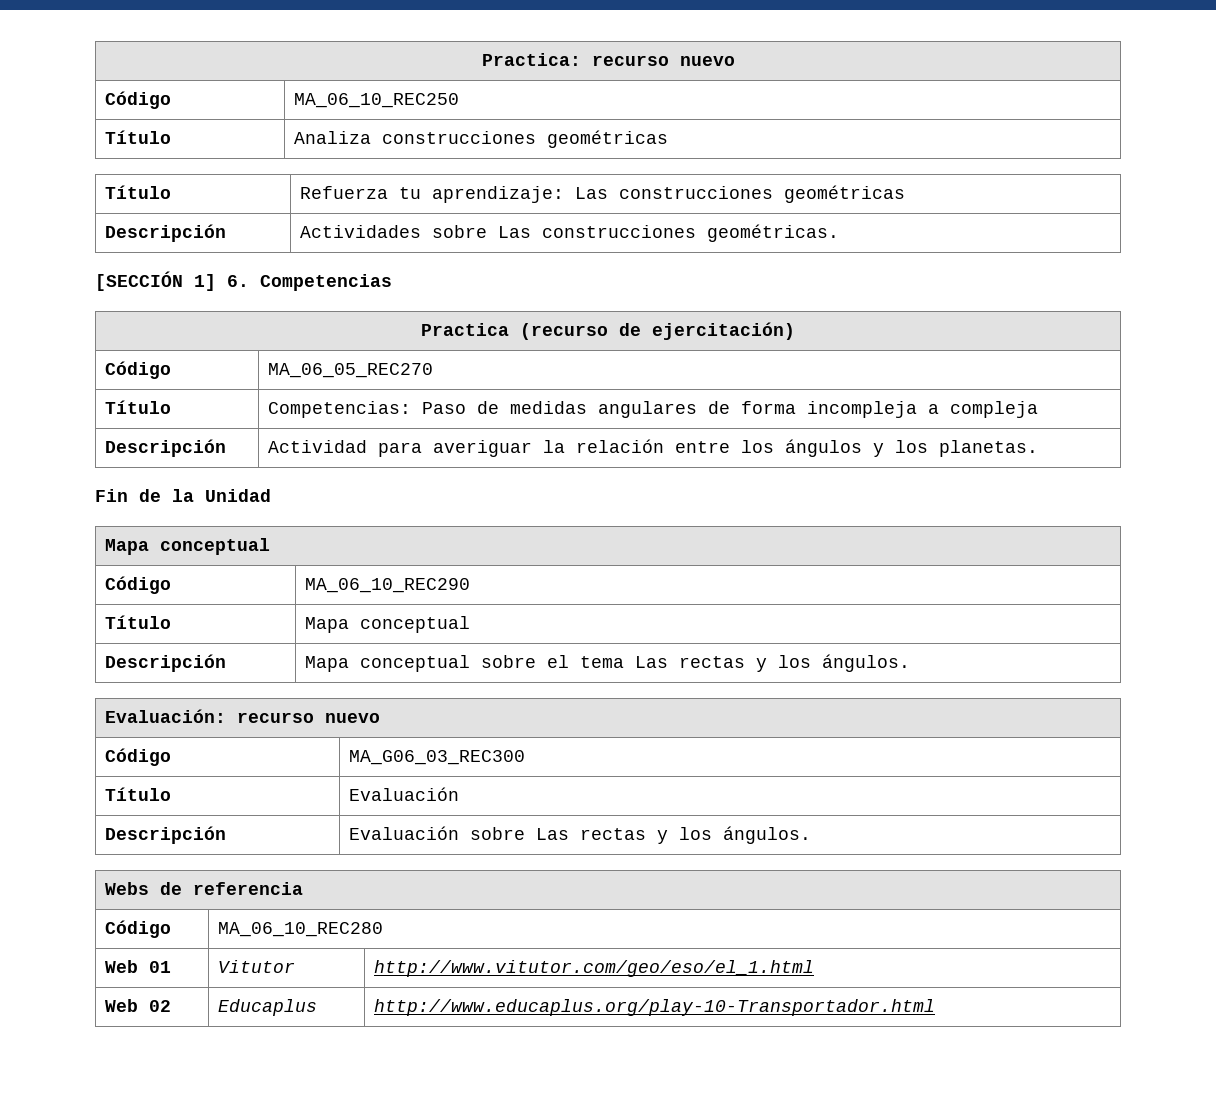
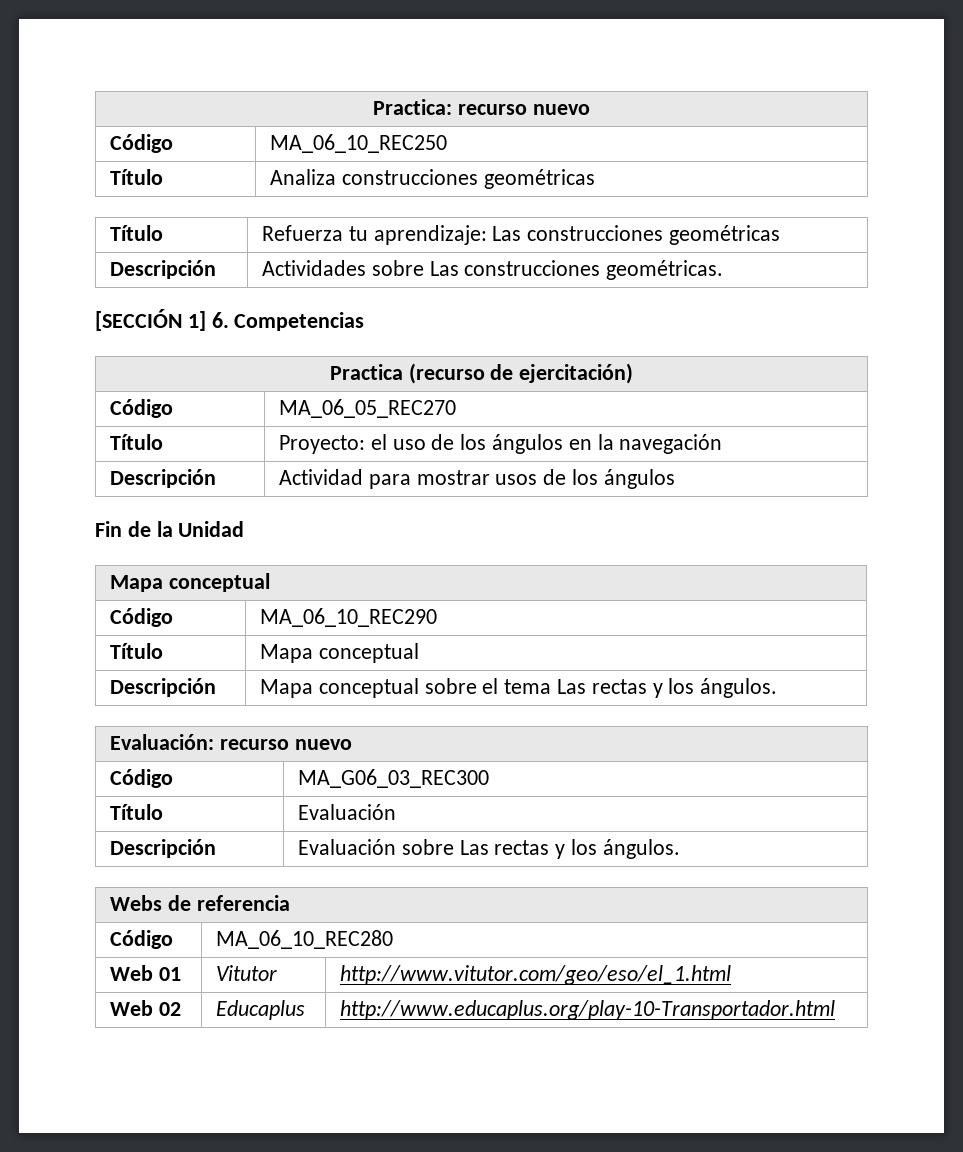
- Título | Competencias: Paso de medidas angulares de forma incompleja a compleja
+ Título | Proyecto: el uso de los ángulos en la navegación
- Descripción | Actividad para averiguar la relación entre los ángulos y los planetas.
+ Descripción | Actividad para mostrar usos de los ángulos

